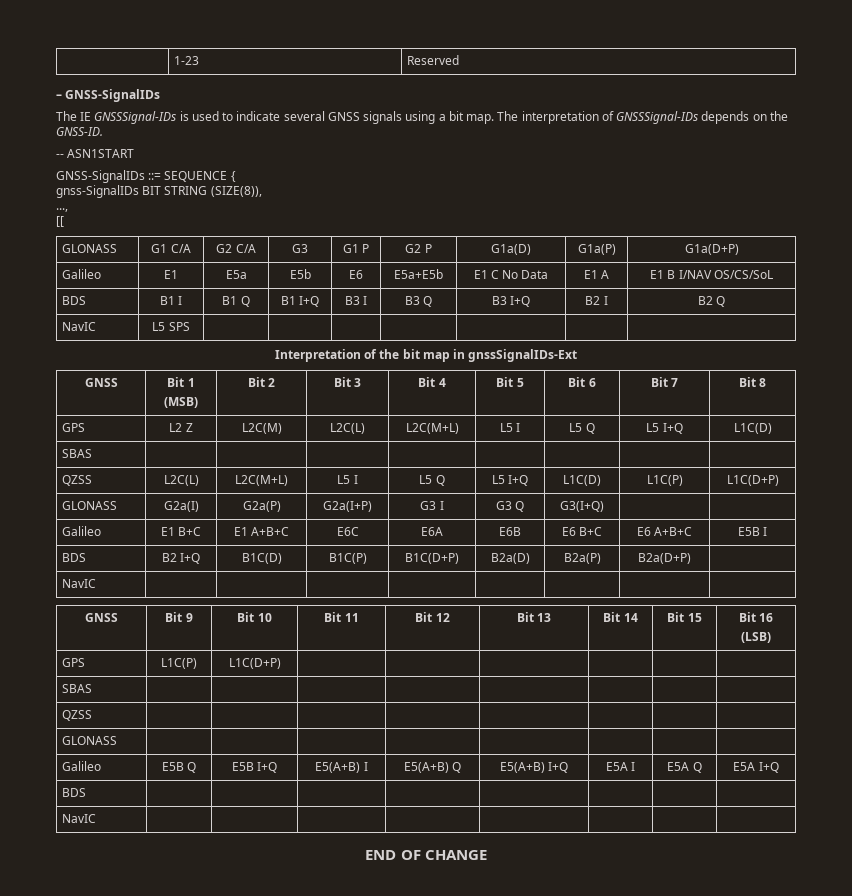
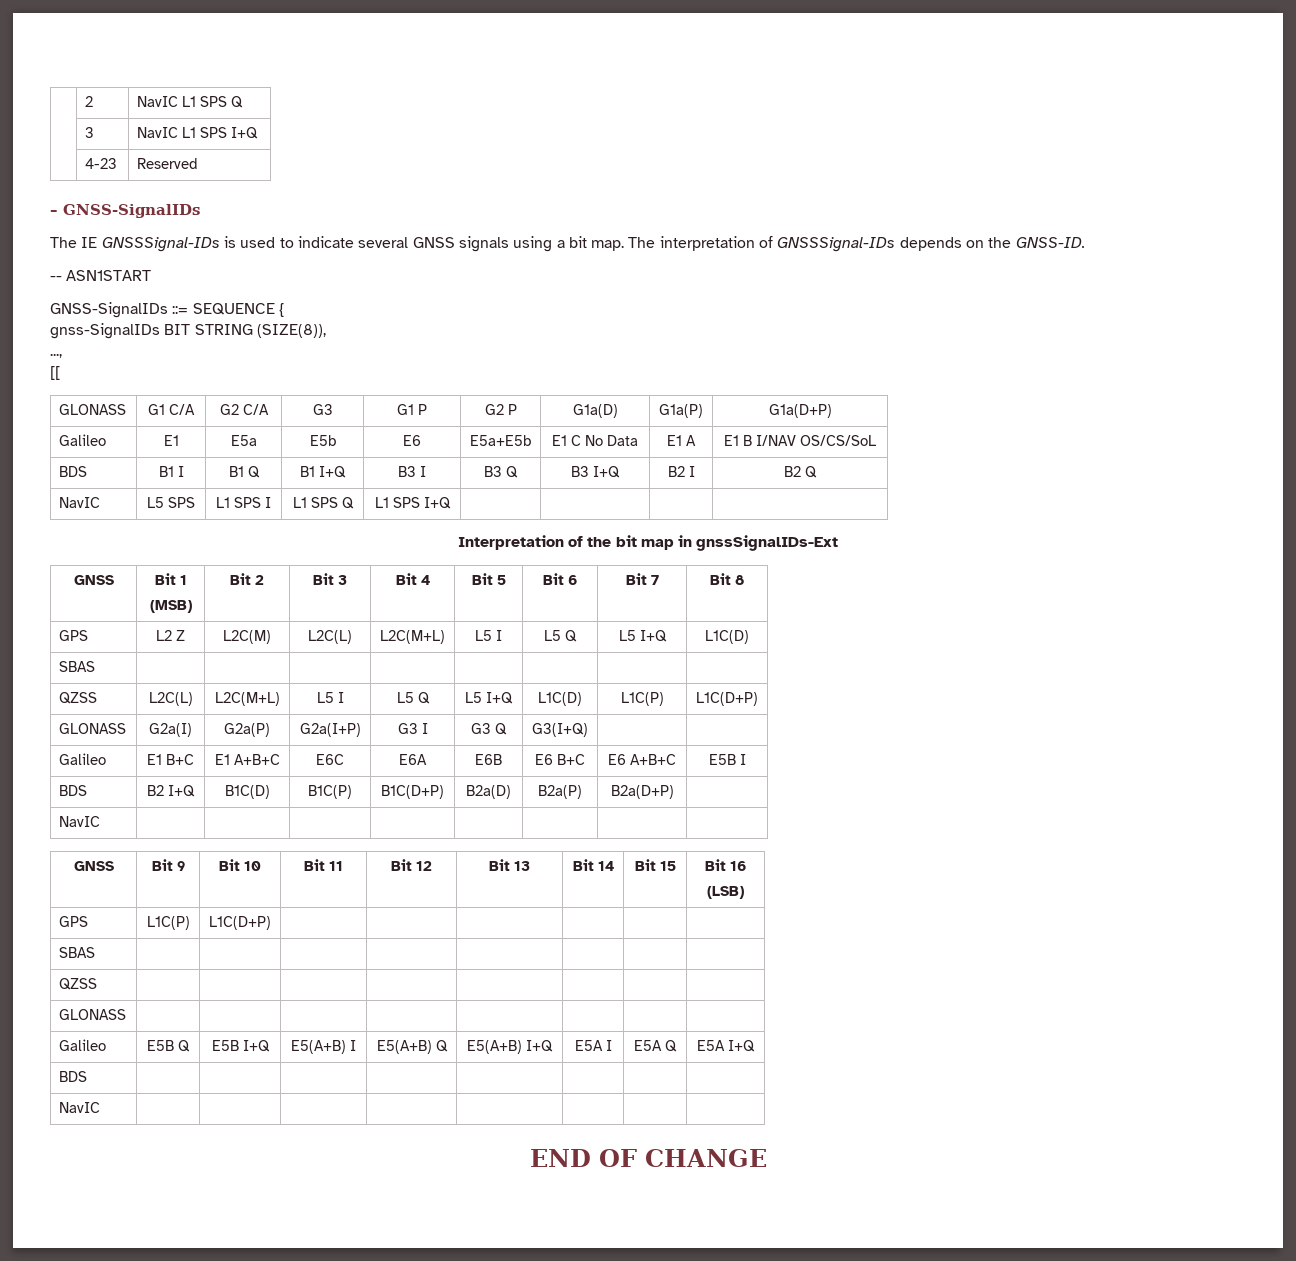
- | 1-23 | Reserved
+ | 2 | NavIC L1 SPS Q
+ | 3 | NavIC L1 SPS I+Q
+ | 4-23 | Reserved
- NavIC | L5 SPS | | | | | | |
+ NavIC | L5 SPS | L1 SPS I | L1 SPS Q | L1 SPS I+Q | | | |

